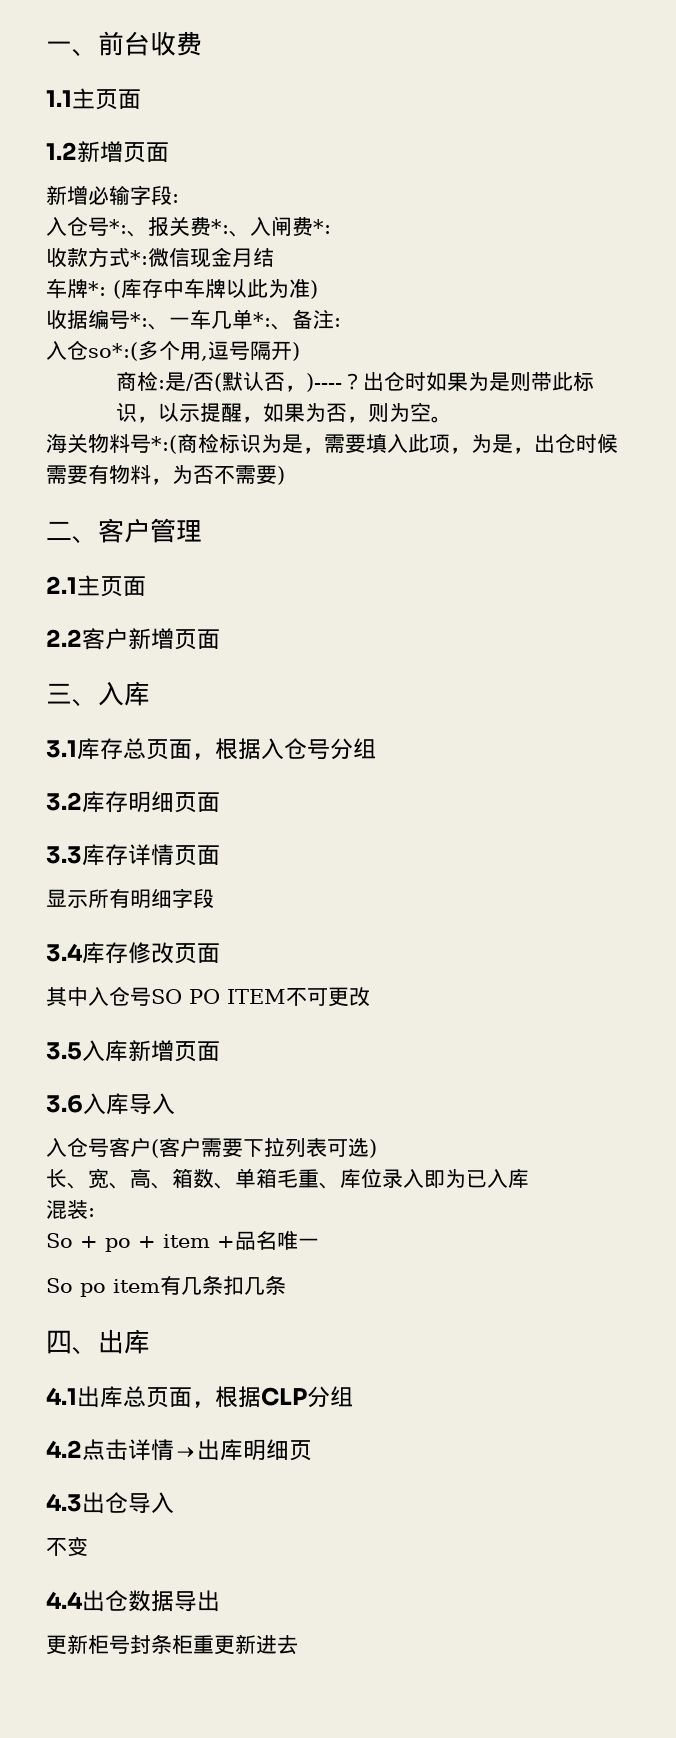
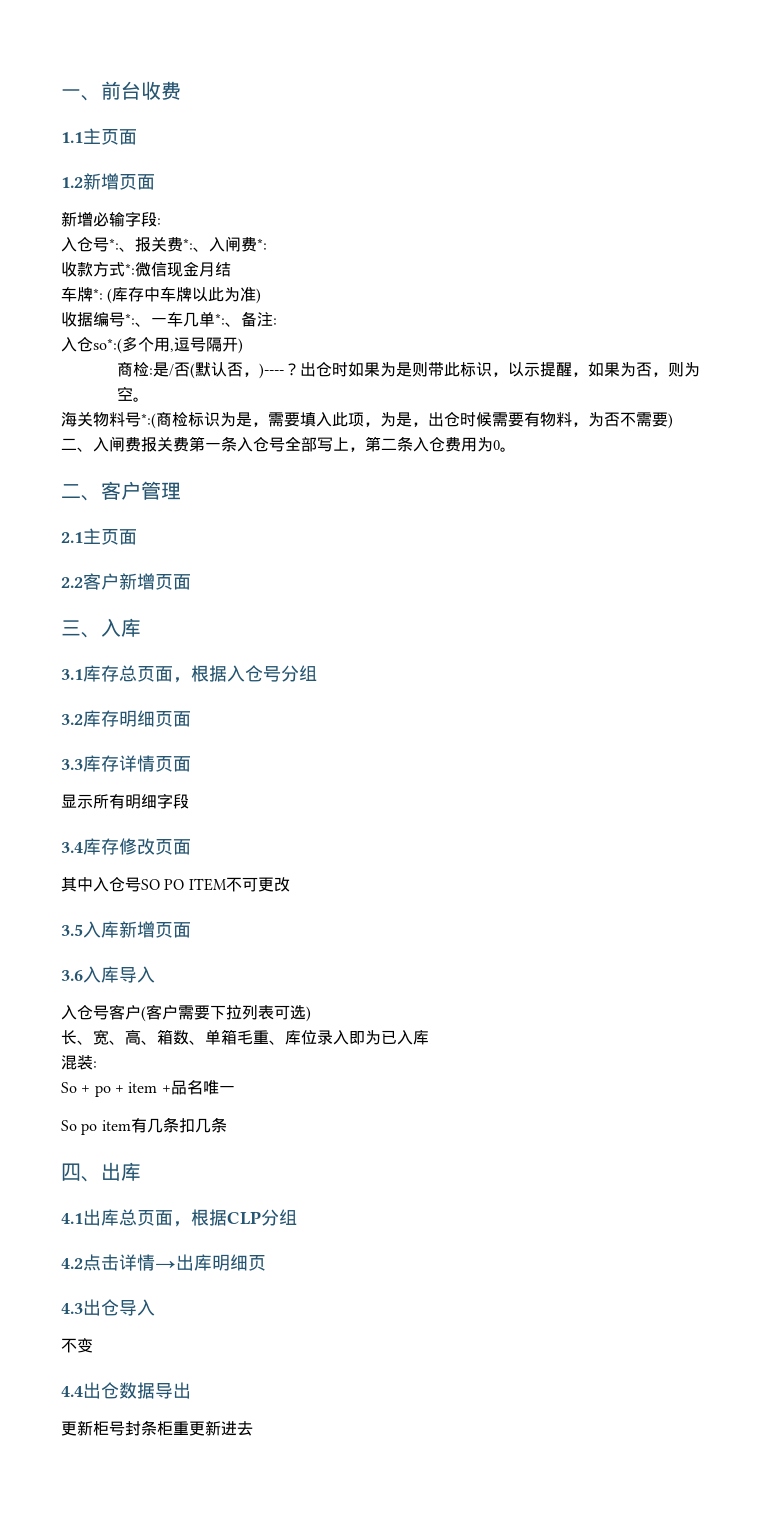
+ 二、入闸费报关费第一条入仓号全部写上，第二条入仓费用为0。

